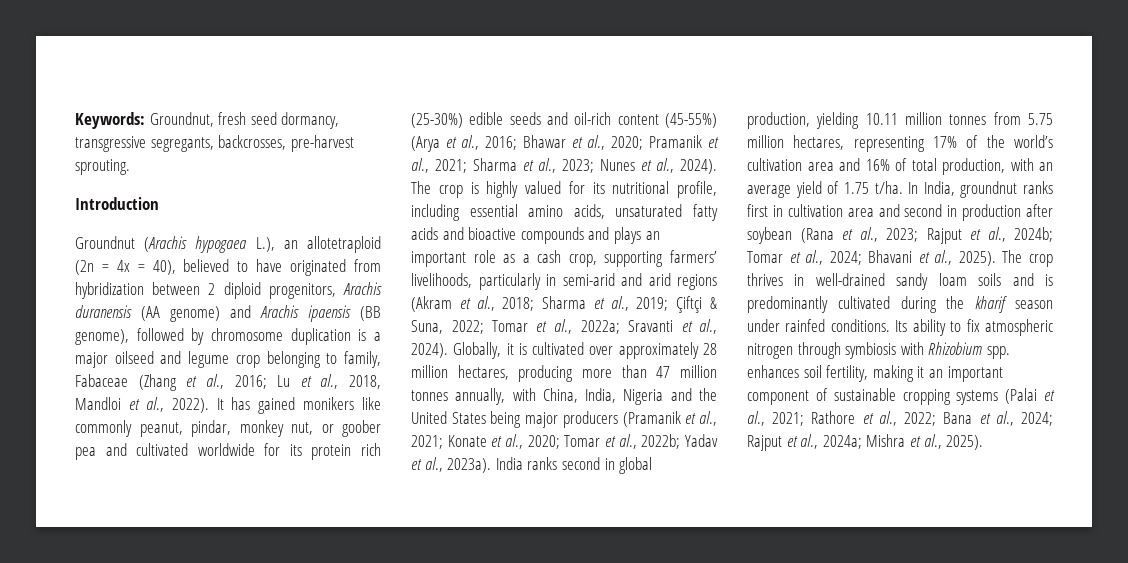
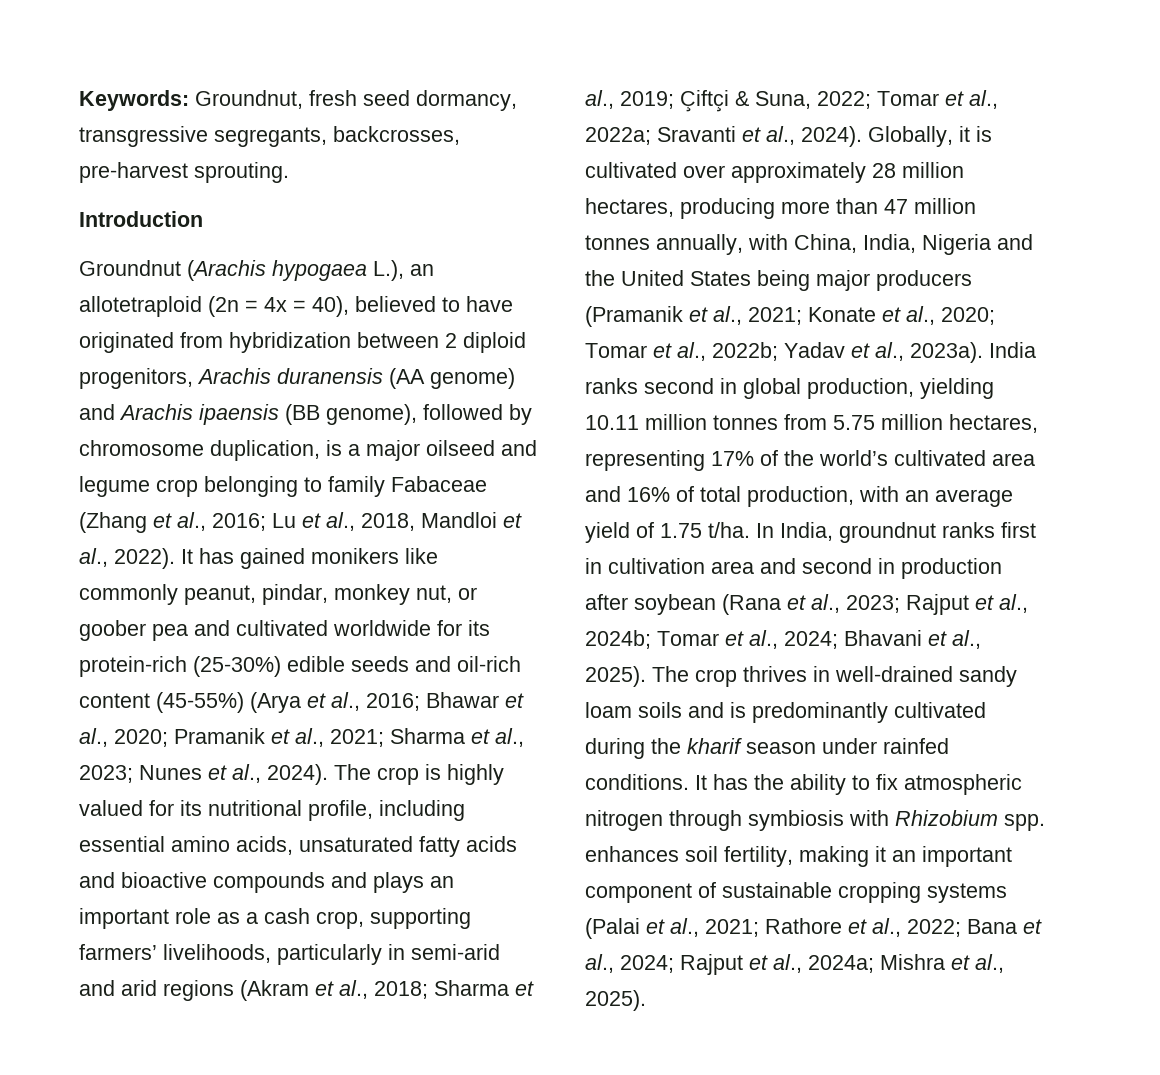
- Groundnut (Arachis hypogaea L.), an allotetraploid (2n = 4x = 40), believed to have originated from hybridization between 2 diploid progenitors, Arachis duranensis (AA genome) and Arachis ipaensis (BB genome), followed by chromosome duplication is a major oilseed and legume crop belonging to family, Fabaceae (Zhang et al., 2016; Lu et al., 2018, Mandloi et al., 2022).
+ Groundnut (Arachis hypogaea L.), an allotetraploid (2n = 4x = 40), believed to have originated from hybridization between 2 diploid progenitors, Arachis duranensis (AA genome) and Arachis ipaensis (BB genome), followed by chromosome duplication, is a major oilseed and legume crop belonging to family Fabaceae (Zhang et al., 2016; Lu et al., 2018, Mandloi et al., 2022).
- It has gained monikers like commonly peanut, pindar, monkey nut, or goober pea and cultivated worldwide for its protein rich (25-30%) edible seeds and oil-rich content (45-55%) (Arya et al., 2016; Bhawar et al., 2020; Pramanik et al., 2021; Sharma et al., 2023; Nunes et al., 2024).
+ It has gained monikers like commonly peanut, pindar, monkey nut, or goober pea and cultivated worldwide for its protein-rich (25-30%) edible seeds and oil-rich content (45-55%) (Arya et al., 2016; Bhawar et al., 2020; Pramanik et al., 2021; Sharma et al., 2023; Nunes et al., 2024).
- India ranks second in global production, yielding 10.11 million tonnes from 5.75 million hectares, representing 17% of the world’s cultivation area and 16% of total production, with an average yield of 1.75 t/ha.
+ India ranks second in global production, yielding 10.11 million tonnes from 5.75 million hectares, representing 17% of the world’s cultivated area and 16% of total production, with an average yield of 1.75 t/ha.
- Its ability to fix atmospheric nitrogen through symbiosis with Rhizobium spp. enhances soil fertility, making it an important component of sustainable cropping systems (Palai et al., 2021; Rathore et al., 2022; Bana et al., 2024; Rajput et al., 2024a; Mishra et al., 2025).
+ It has the ability to fix atmospheric nitrogen through symbiosis with Rhizobium spp. enhances soil fertility, making it an important component of sustainable cropping systems (Palai et al., 2021; Rathore et al., 2022; Bana et al., 2024; Rajput et al., 2024a; Mishra et al., 2025).

